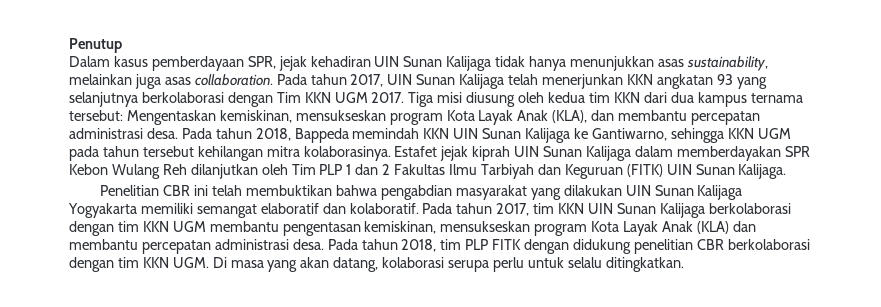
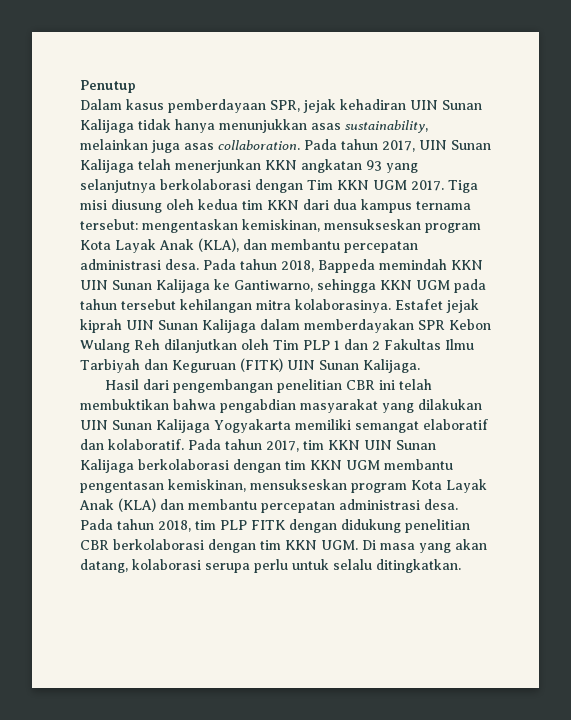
- Tiga misi diusung oleh kedua tim KKN dari dua kampus ternama tersebut: Mengentaskan kemiskinan, mensukseskan program Kota Layak Anak (KLA), dan membantu percepatan administrasi desa.
+ Tiga misi diusung oleh kedua tim KKN dari dua kampus ternama tersebut: mengentaskan kemiskinan, mensukseskan program Kota Layak Anak (KLA), dan membantu percepatan administrasi desa.
- Penelitian CBR ini telah membuktikan bahwa pengabdian masyarakat yang dilakukan UIN Sunan Kalijaga Yogyakarta memiliki semangat elaboratif dan kolaboratif.
+ Hasil dari pengembangan penelitian CBR ini telah membuktikan bahwa pengabdian masyarakat yang dilakukan UIN Sunan Kalijaga Yogyakarta memiliki semangat elaboratif dan kolaboratif.

